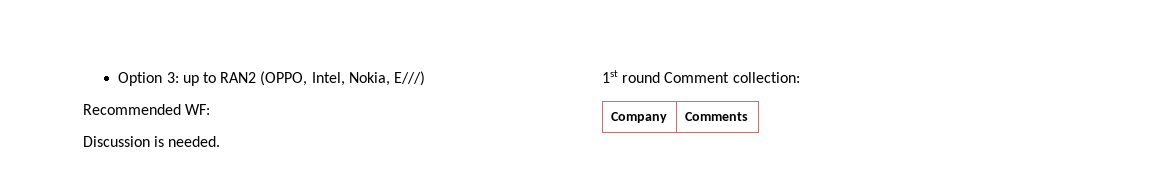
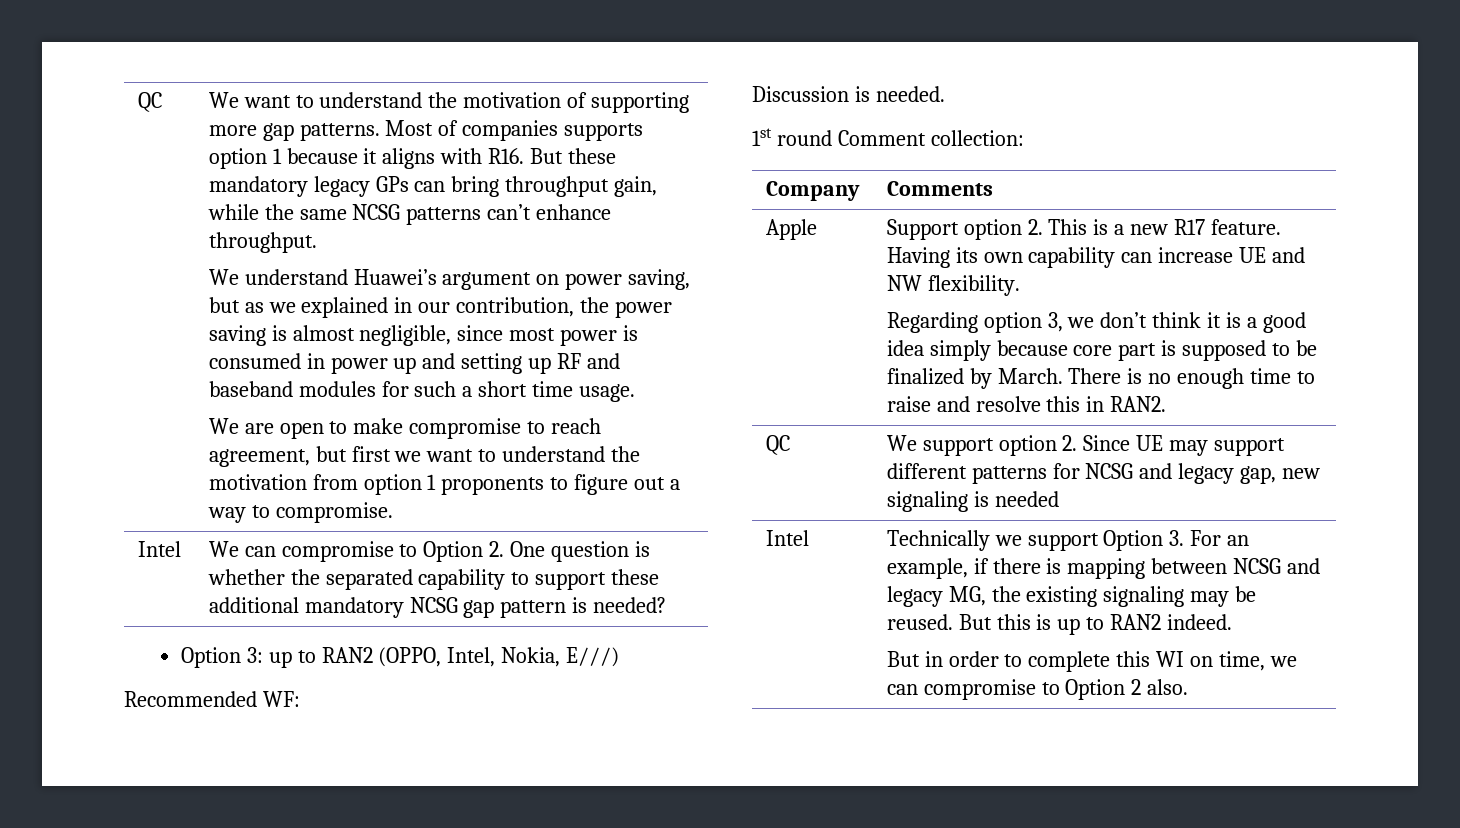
+ QC | We want to understand the motivation of supporting more gap patterns. Most of companies supports option 1 because it aligns with R16. But these mandatory legacy GPs can bring throughput gain, while the same NCSG patterns can’t enhance throughput.
+ We understand Huawei’s argument on power saving, but as we explained in our contribution, the power saving is almost negligible, since most power is consumed in power up and setting up RF and baseband modules for such a short time usage.
+ We are open to make compromise to reach agreement, but first we want to understand the motivation from option 1 proponents to figure out a way to compromise.
+ Intel | We can compromise to Option 2. One question is whether the separated capability to support these additional mandatory NCSG gap pattern is needed?
+ Apple | Support option 2. This is a new R17 feature. Having its own capability can increase UE and NW flexibility.
+ Regarding option 3, we don’t think it is a good idea simply because core part is supposed to be finalized by March. There is no enough time to raise and resolve this in RAN2.
+ QC | We support option 2. Since UE may support different patterns for NCSG and legacy gap, new signaling is needed
+ Intel | Technically we support Option 3. For an example, if there is mapping between NCSG and legacy MG, the existing signaling may be reused. But this is up to RAN2 indeed.
+ But in order to complete this WI on time, we can compromise to Option 2 also.

